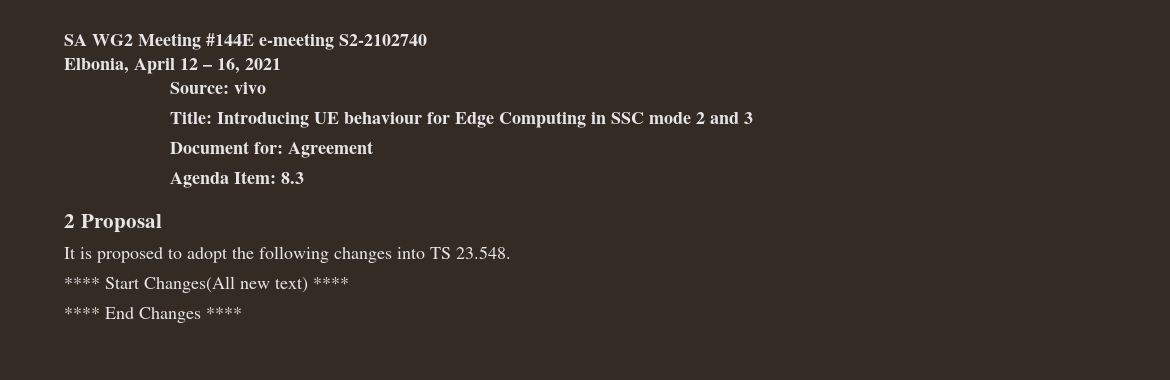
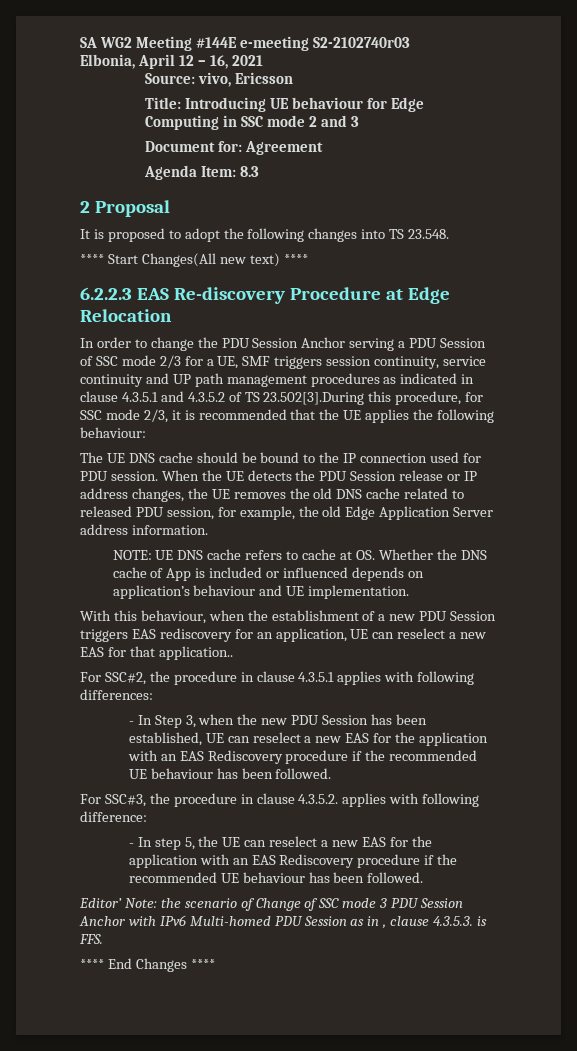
- SA WG2 Meeting #144E e-meeting S2-2102740
+ SA WG2 Meeting #144E e-meeting S2-2102740r03
- Source: vivo
+ Source: vivo, Ericsson
+ 6.2.2.3 EAS Re-discovery Procedure at Edge Relocation
+ In order to change the PDU Session Anchor serving a PDU Session of SSC mode 2/3 for a UE, SMF triggers session continuity, service continuity and UP path management procedures as indicated in clause 4.3.5.1 and 4.3.5.2 of TS 23.502[3].During this procedure, for SSC mode 2/3, it is recommended that the UE applies the following behaviour:
+ The UE DNS cache should be bound to the IP connection used for PDU session. When the UE detects the PDU Session release or IP address changes, the UE removes the old DNS cache related to released PDU session, for example, the old Edge Application Server address information.
+ NOTE: UE DNS cache refers to cache at OS. Whether the DNS cache of App is included or influenced depends on application’s behaviour and UE implementation.
+ With this behaviour, when the establishment of a new PDU Session triggers EAS rediscovery for an application, UE can reselect a new EAS for that application..
+ For SSC#2, the procedure in clause 4.3.5.1 applies with following differences:
+ - In Step 3, when the new PDU Session has been established, UE can reselect a new EAS for the application with an EAS Rediscovery procedure if the recommended UE behaviour has been followed.
+ For SSC#3, the procedure in clause 4.3.5.2. applies with following difference:
+ - In step 5, the UE can reselect a new EAS for the application with an EAS Rediscovery procedure if the recommended UE behaviour has been followed.
+ Editor’ Note: the scenario of Change of SSC mode 3 PDU Session Anchor with IPv6 Multi-homed PDU Session as in , clause 4.3.5.3. is FFS.

